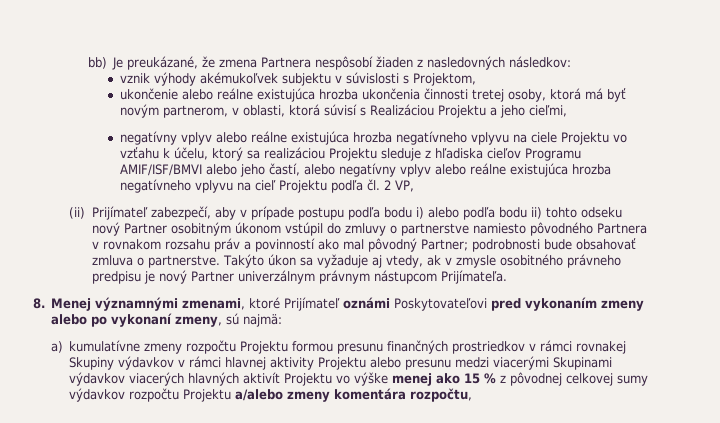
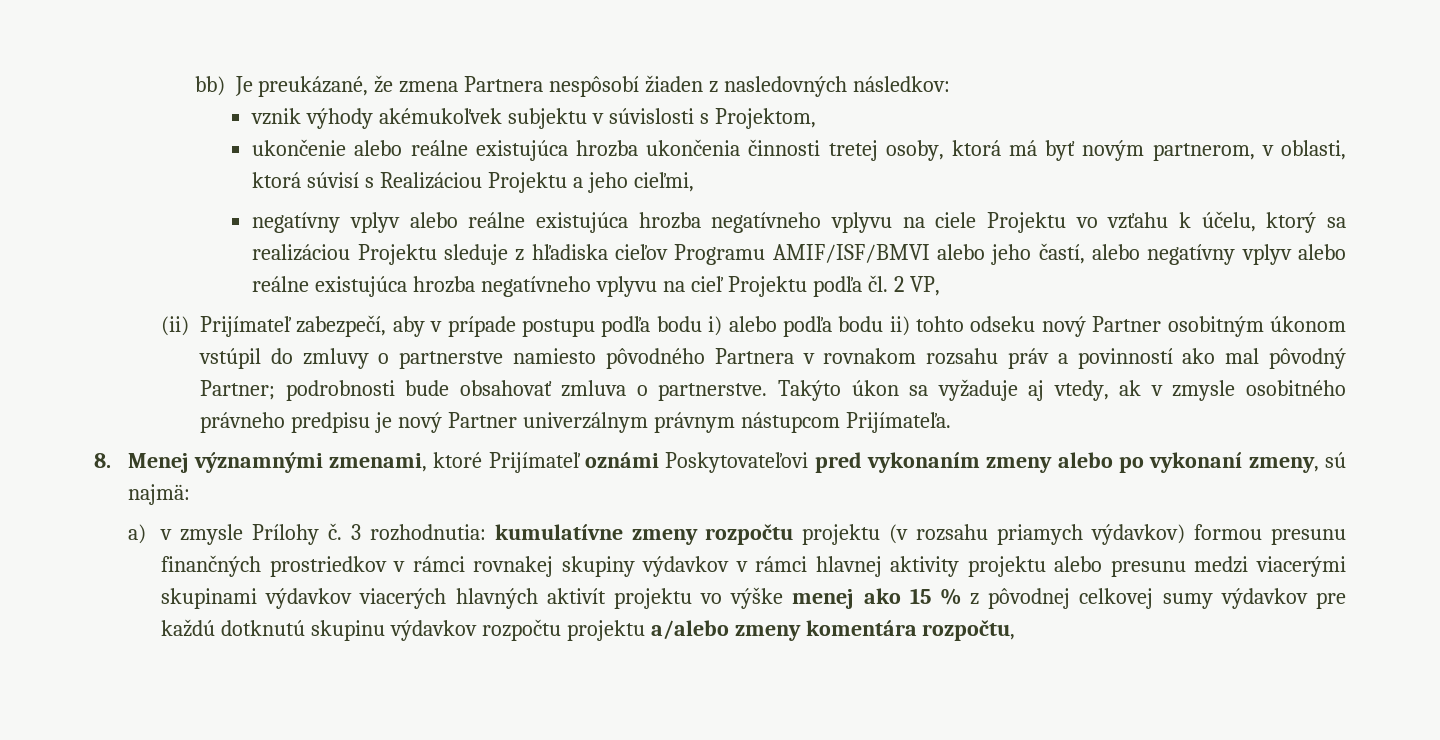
- a) kumulatívne zmeny rozpočtu Projektu formou presunu finančných prostriedkov v rámci rovnakej Skupiny výdavkov v rámci hlavnej aktivity Projektu alebo presunu medzi viacerými Skupinami výdavkov viacerých hlavných aktivít Projektu vo výške menej ako 15 % z pôvodnej celkovej sumy výdavkov rozpočtu Projektu a/alebo zmeny komentára rozpočtu,
+ a) v zmysle Prílohy č. 3 rozhodnutia: kumulatívne zmeny rozpočtu projektu (v rozsahu priamych výdavkov) formou presunu finančných prostriedkov v rámci rovnakej skupiny výdavkov v rámci hlavnej aktivity projektu alebo presunu medzi viacerými skupinami výdavkov viacerých hlavných aktivít projektu vo výške menej ako 15 % z pôvodnej celkovej sumy výdavkov pre každú dotknutú skupinu výdavkov rozpočtu projektu a/alebo zmeny komentára rozpočtu,

